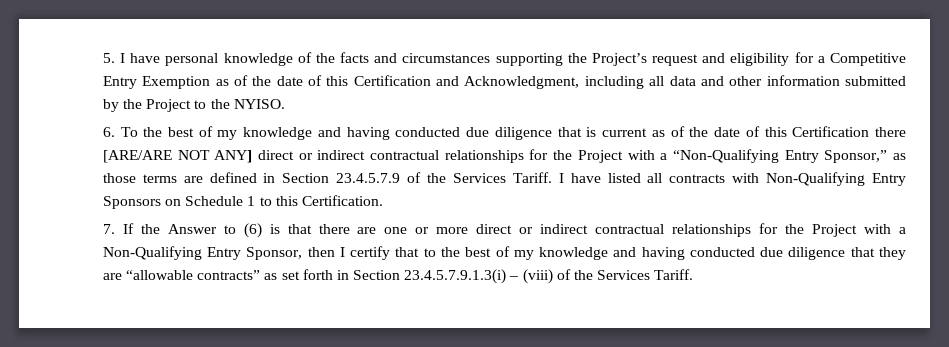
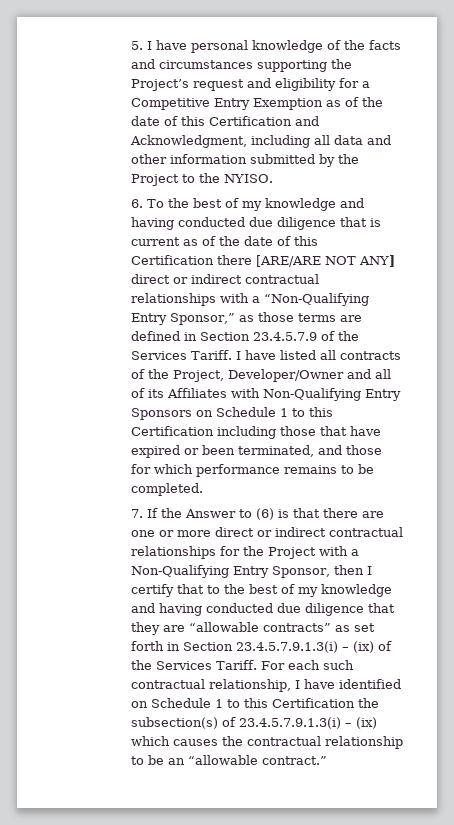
- 6. To the best of my knowledge and having conducted due diligence that is current as of the date of this Certification there [ARE/ARE NOT ANY] direct or indirect contractual relationships for the Project with a “Non-Qualifying Entry Sponsor,” as those terms are defined in Section 23.4.5.7.9 of the Services Tariff.
+ 6. To the best of my knowledge and having conducted due diligence that is current as of the date of this Certification there [ARE/ARE NOT ANY] direct or indirect contractual relationships with a “Non-Qualifying Entry Sponsor,” as those terms are defined in Section 23.4.5.7.9 of the Services Tariff.
- I have listed all contracts with Non-Qualifying Entry Sponsors on Schedule 1 to this Certification.
+ I have listed all contracts of the Project, Developer/Owner and all of its Affiliates with Non-Qualifying Entry Sponsors on Schedule 1 to this Certification including those that have expired or been terminated, and those for which performance remains to be completed.
- 7. If the Answer to (6) is that there are one or more direct or indirect contractual relationships for the Project with a Non-Qualifying Entry Sponsor, then I certify that to the best of my knowledge and having conducted due diligence that they are “allowable contracts” as set forth in Section 23.4.5.7.9.1.3(i) – (viii) of the Services Tariff.
+ 7. If the Answer to (6) is that there are one or more direct or indirect contractual relationships for the Project with a Non-Qualifying Entry Sponsor, then I certify that to the best of my knowledge and having conducted due diligence that they are “allowable contracts” as set forth in Section 23.4.5.7.9.1.3(i) – (ix) of the Services Tariff. For each such contractual relationship, I have identified on Schedule 1 to this Certification the subsection(s) of 23.4.5.7.9.1.3(i) – (ix) which causes the contractual relationship to be an “allowable contract.”

